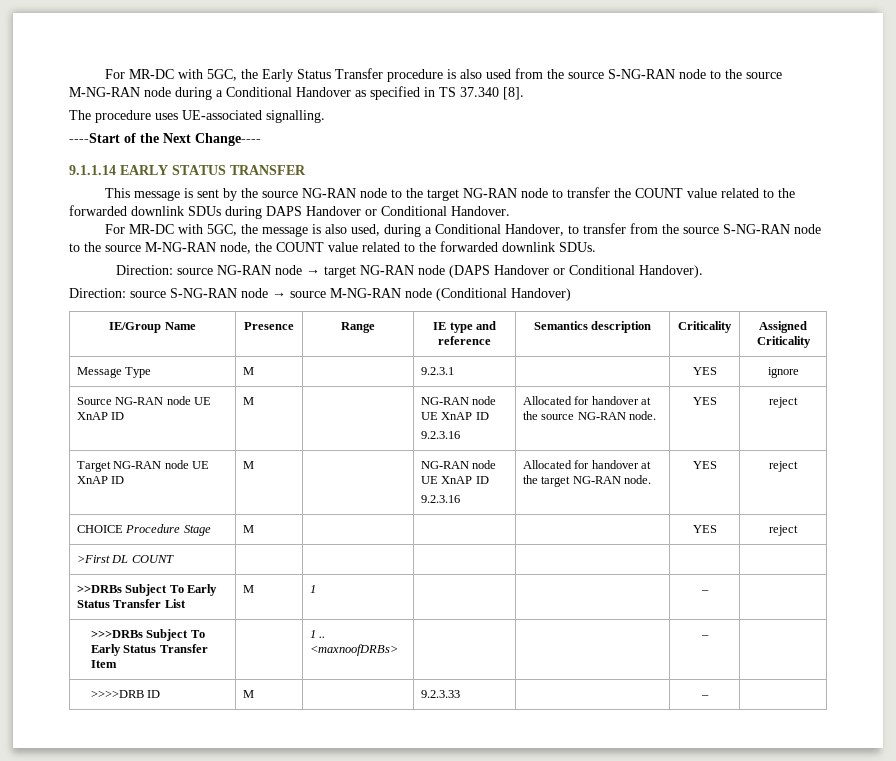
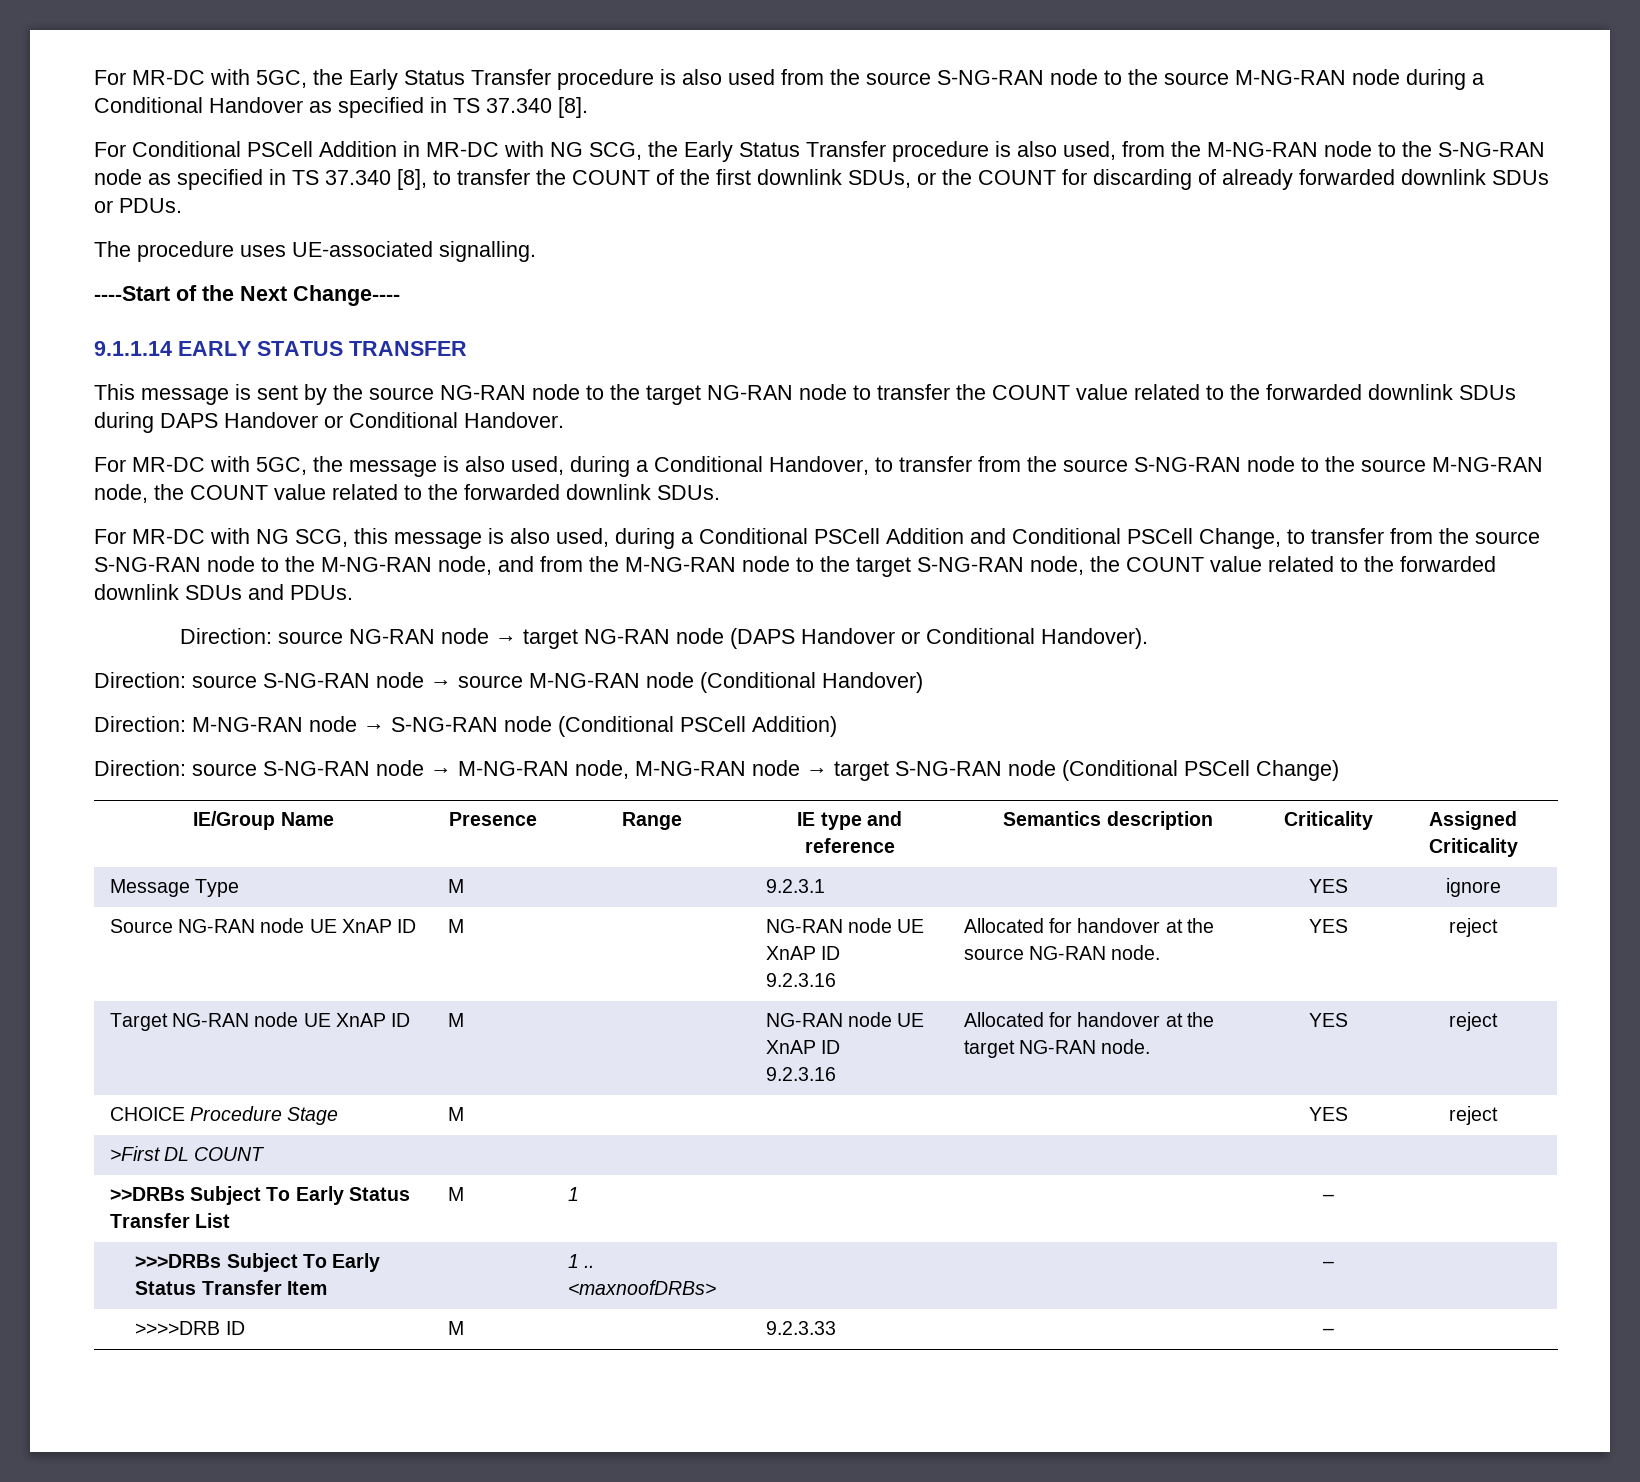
+ For Conditional PSCell Addition in MR-DC with NG SCG, the Early Status Transfer procedure is also used, from the M-NG-RAN node to the S-NG-RAN node as specified in TS 37.340 [8], to transfer the COUNT of the first downlink SDUs, or the COUNT for discarding of already forwarded downlink SDUs or PDUs.
+ For MR-DC with NG SCG, this message is also used, during a Conditional PSCell Addition and Conditional PSCell Change, to transfer from the source S-NG-RAN node to the M-NG-RAN node, and from the M-NG-RAN node to the target S-NG-RAN node, the COUNT value related to the forwarded downlink SDUs and PDUs.
+ Direction: M-NG-RAN node → S-NG-RAN node (Conditional PSCell Addition)
+ Direction: source S-NG-RAN node → M-NG-RAN node, M-NG-RAN node → target S-NG-RAN node (Conditional PSCell Change)

